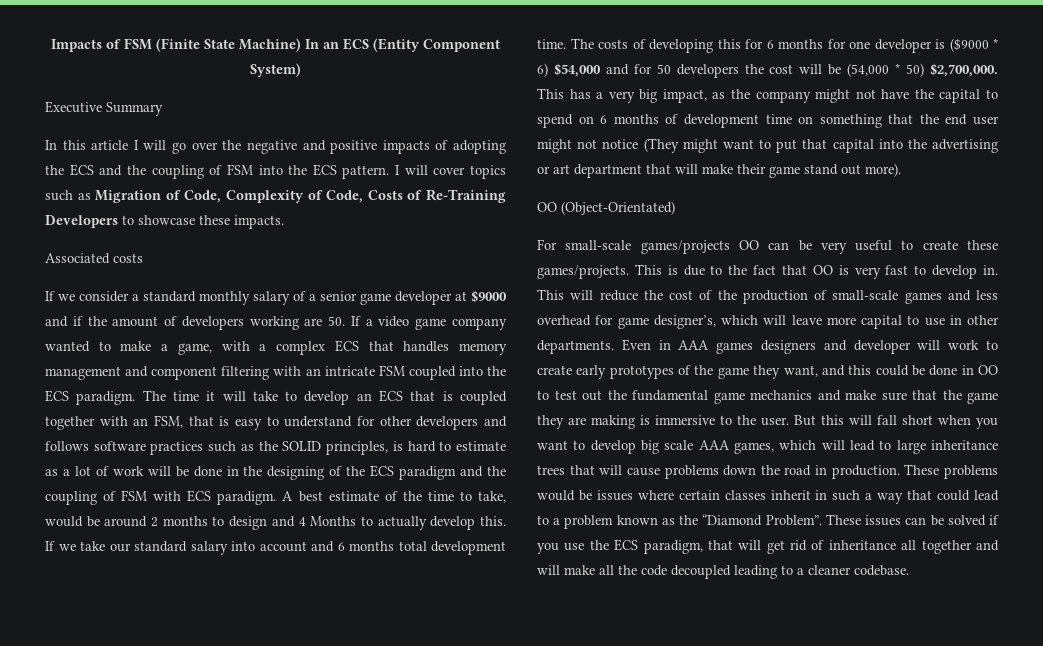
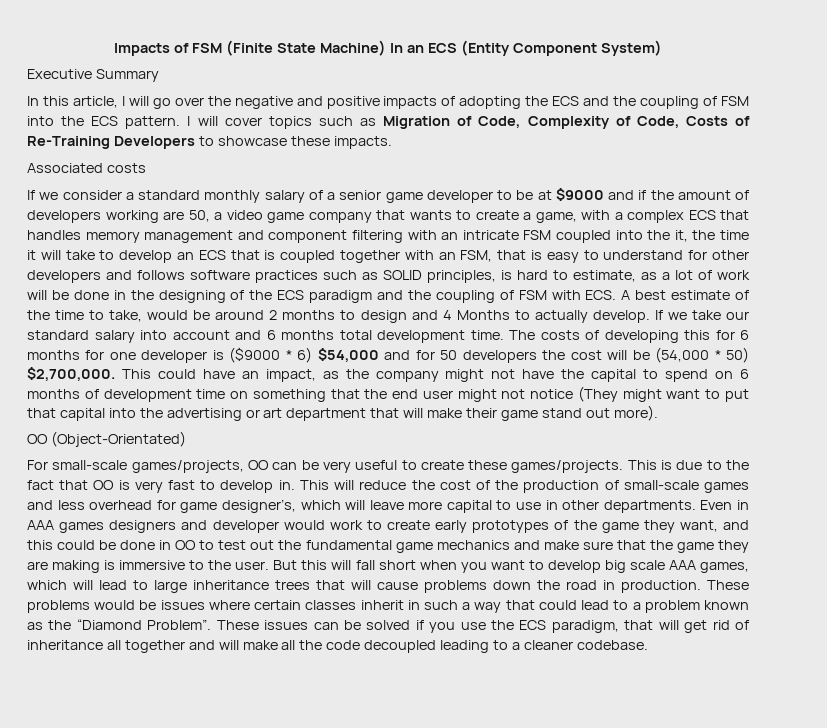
- In this article I will go over the negative and positive impacts of adopting the ECS and the coupling of FSM into the ECS pattern.
+ In this article, I will go over the negative and positive impacts of adopting the ECS and the coupling of FSM into the ECS pattern.
- If we consider a standard monthly salary of a senior game developer at $9000 and if the amount of developers working are 50. If a video game company wanted to make a game, with a complex ECS that handles memory management and component filtering with an intricate FSM coupled into the ECS paradigm. The time it will take to develop an ECS that is coupled together with an FSM, that is easy to understand for other developers and follows software practices such as the SOLID principles, is hard to estimate as a lot of work will be done in the designing of the ECS paradigm and the coupling of FSM with ECS paradigm. A best estimate of the time to take, would be around 2 months to design and 4 Months to actually develop this.
+ If we consider a standard monthly salary of a senior game developer to be at $9000 and if the amount of developers working are 50, a video game company that wants to create a game, with a complex ECS that handles memory management and component filtering with an intricate FSM coupled into the it, the time it will take to develop an ECS that is coupled together with an FSM, that is easy to understand for other developers and follows software practices such as SOLID principles, is hard to estimate, as a lot of work will be done in the designing of the ECS paradigm and the coupling of FSM with ECS. A best estimate of the time to take, would be around 2 months to design and 4 Months to actually develop.
- This has a very big impact, as the company might not have the capital to spend on 6 months of development time on something that the end user might not notice (They might want to put that capital into the advertising or art department that will make their game stand out more).
+ This could have an impact, as the company might not have the capital to spend on 6 months of development time on something that the end user might not notice (They might want to put that capital into the advertising or art department that will make their game stand out more).
- For small-scale games/projects OO can be very useful to create these games/projects.
+ For small-scale games/projects, OO can be very useful to create these games/projects.
- Even in AAA games designers and developer will work to create early prototypes of the game they want, and this could be done in OO to test out the fundamental game mechanics and make sure that the game they are making is immersive to the user.
+ Even in AAA games designers and developer would work to create early prototypes of the game they want, and this could be done in OO to test out the fundamental game mechanics and make sure that the game they are making is immersive to the user.

